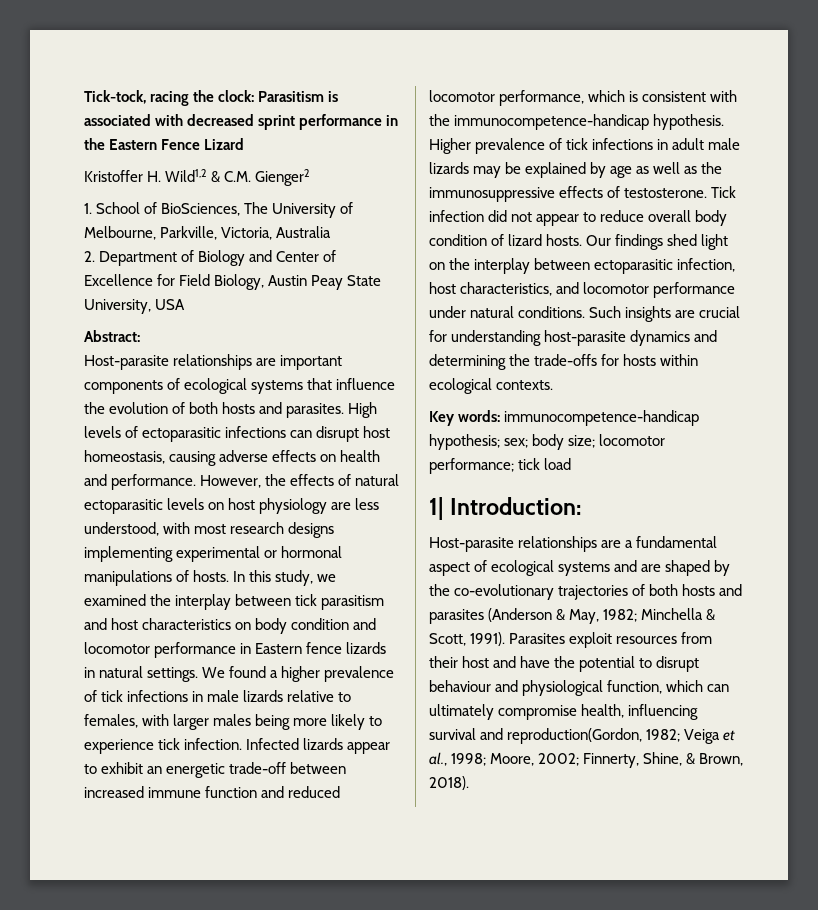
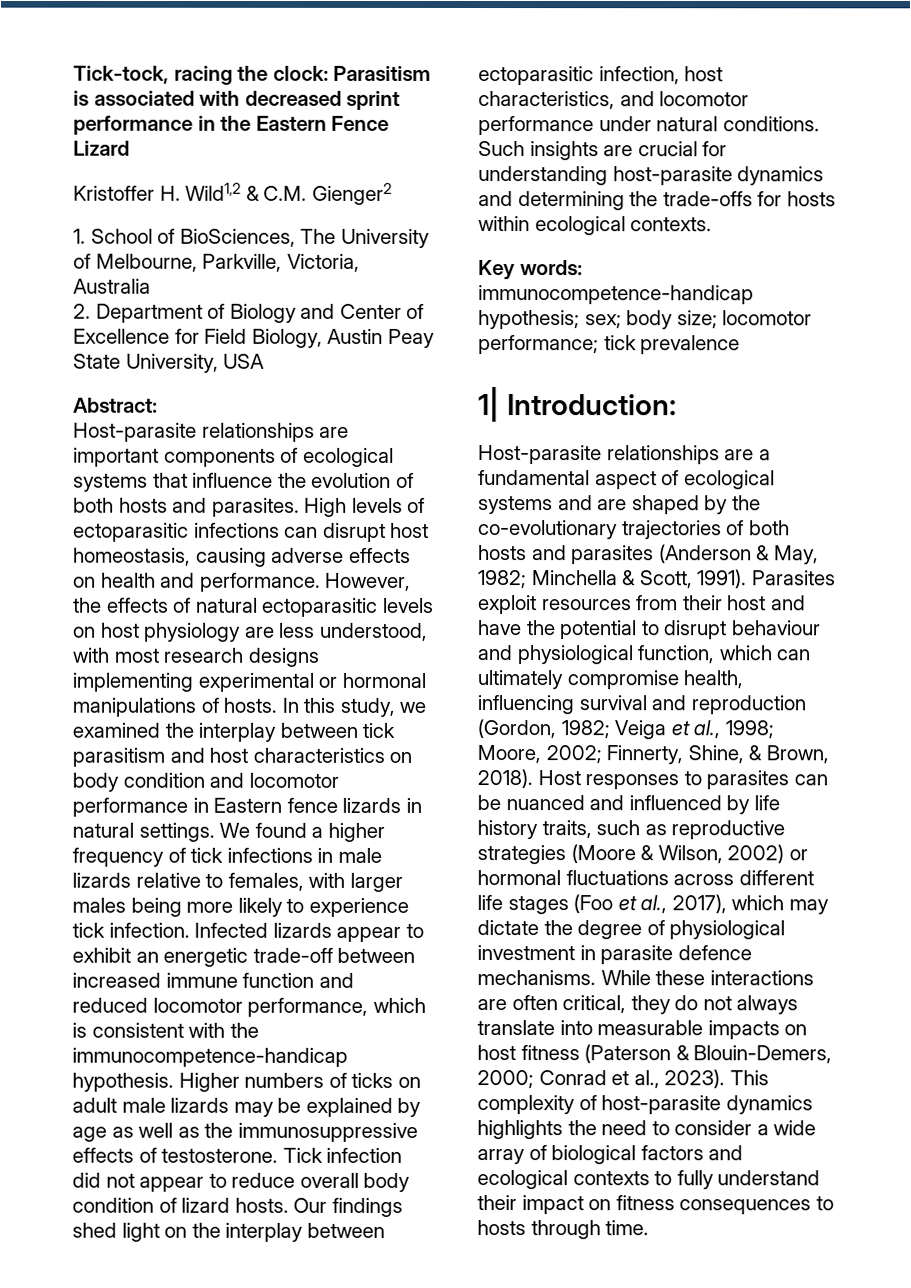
- We found a higher prevalence of tick infections in male lizards relative to females, with larger males being more likely to experience tick infection.
+ We found a higher frequency of tick infections in male lizards relative to females, with larger males being more likely to experience tick infection.
- Higher prevalence of tick infections in adult male lizards may be explained by age as well as the immunosuppressive effects of testosterone.
+ Higher numbers of ticks on adult male lizards may be explained by age as well as the immunosuppressive effects of testosterone.
- Key words: immunocompetence-handicap hypothesis; sex; body size; locomotor performance; tick load
+ Key words: immunocompetence-handicap hypothesis; sex; body size; locomotor performance; tick prevalence
- Parasites exploit resources from their host and have the potential to disrupt behaviour and physiological function, which can ultimately compromise health, influencing survival and reproduction(Gordon, 1982; Veiga et al., 1998; Moore, 2002; Finnerty, Shine, & Brown, 2018).
+ Parasites exploit resources from their host and have the potential to disrupt behaviour and physiological function, which can ultimately compromise health, influencing survival and reproduction (Gordon, 1982; Veiga et al., 1998; Moore, 2002; Finnerty, Shine, & Brown, 2018).
+ Host responses to parasites can be nuanced and influenced by life history traits, such as reproductive strategies (Moore & Wilson, 2002) or hormonal fluctuations across different life stages (Foo et al., 2017), which may dictate the degree of physiological investment in parasite defence mechanisms. While these interactions are often critical, they do not always translate into measurable impacts on host fitness (Paterson & Blouin-Demers, 2000; Conrad et al., 2023). This complexity of host-parasite dynamics highlights the need to consider a wide array of biological factors and ecological contexts to fully understand their impact on fitness consequences to hosts through time.

